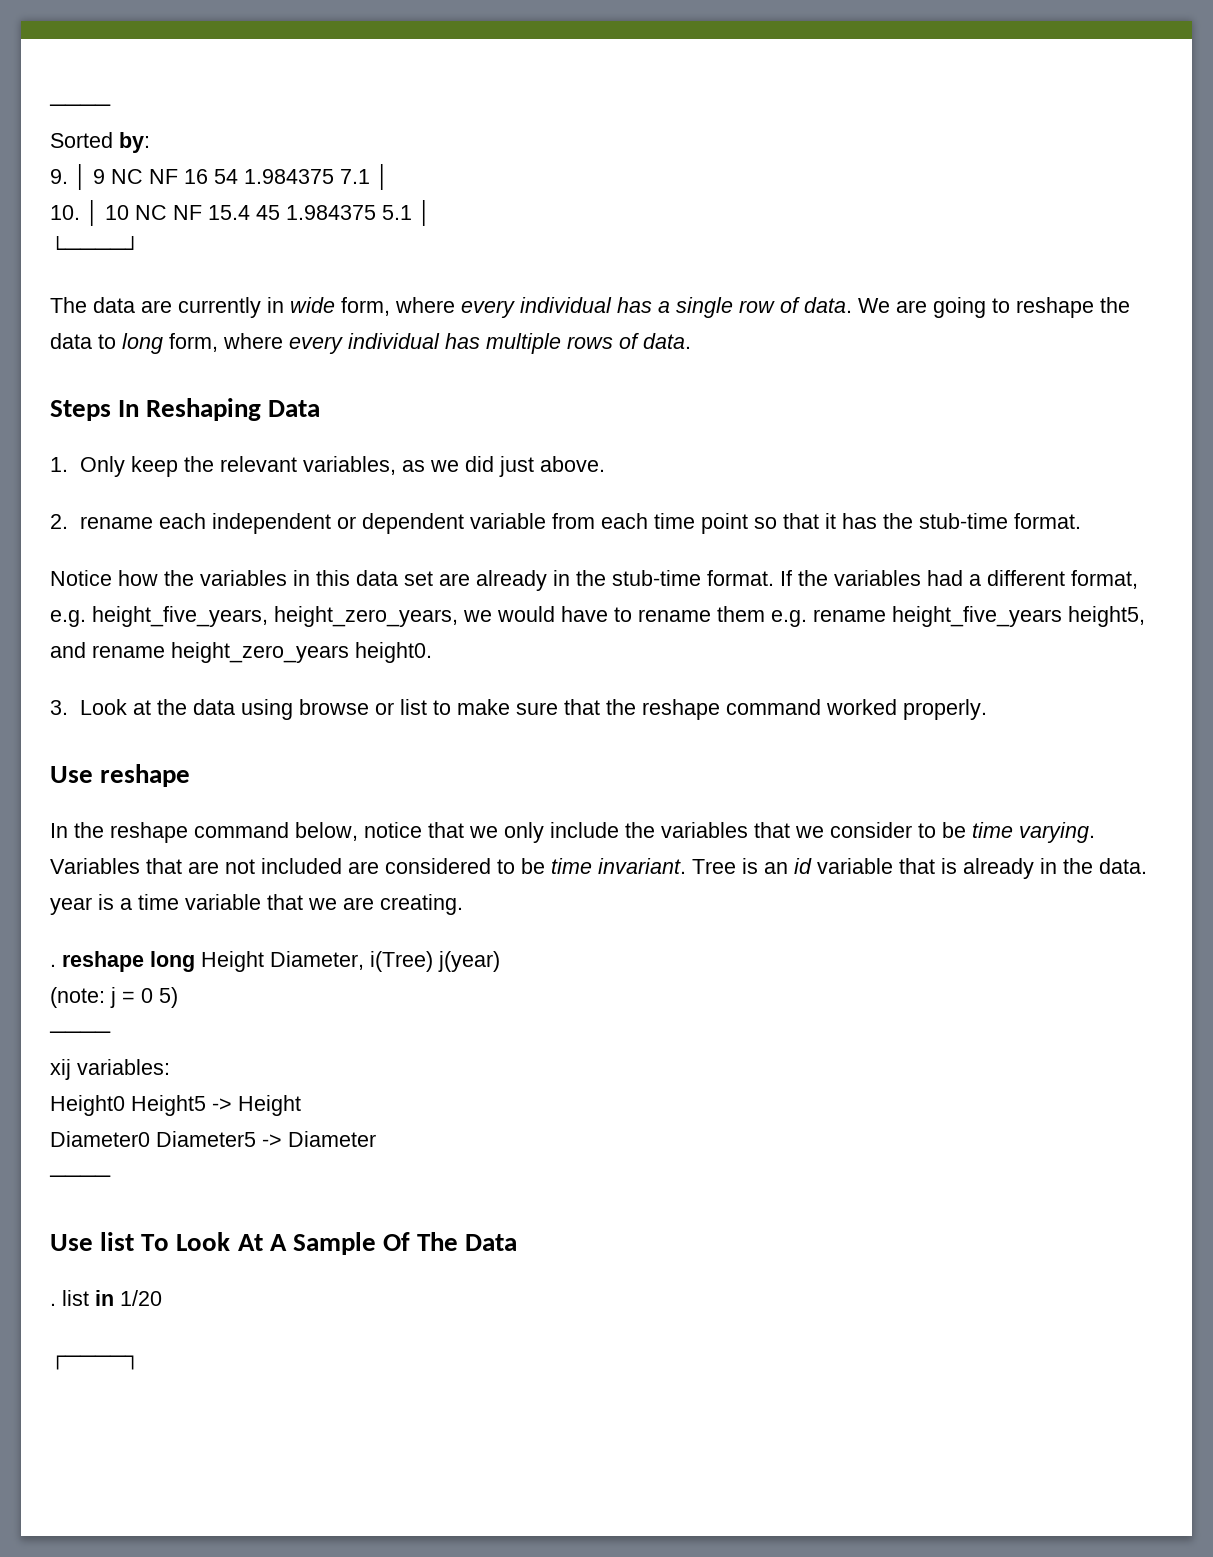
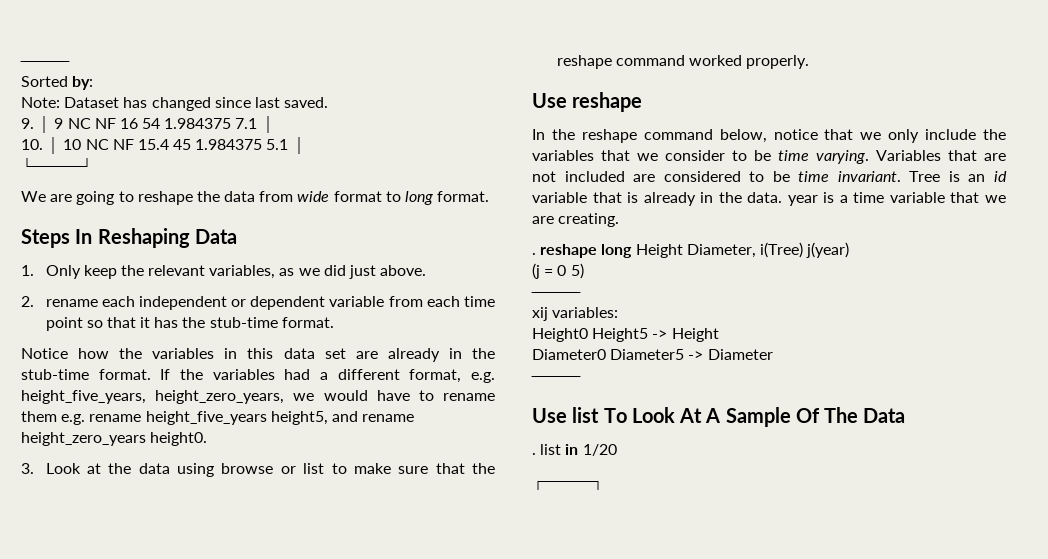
+ Note: Dataset has changed since last saved.
- The data are currently in wide form, where every individual has a single row of data. We are going to reshape the data to long form, where every individual has multiple rows of data.
+ We are going to reshape the data from wide format to long format.
- (note: j = 0 5)
+ (j = 0 5)

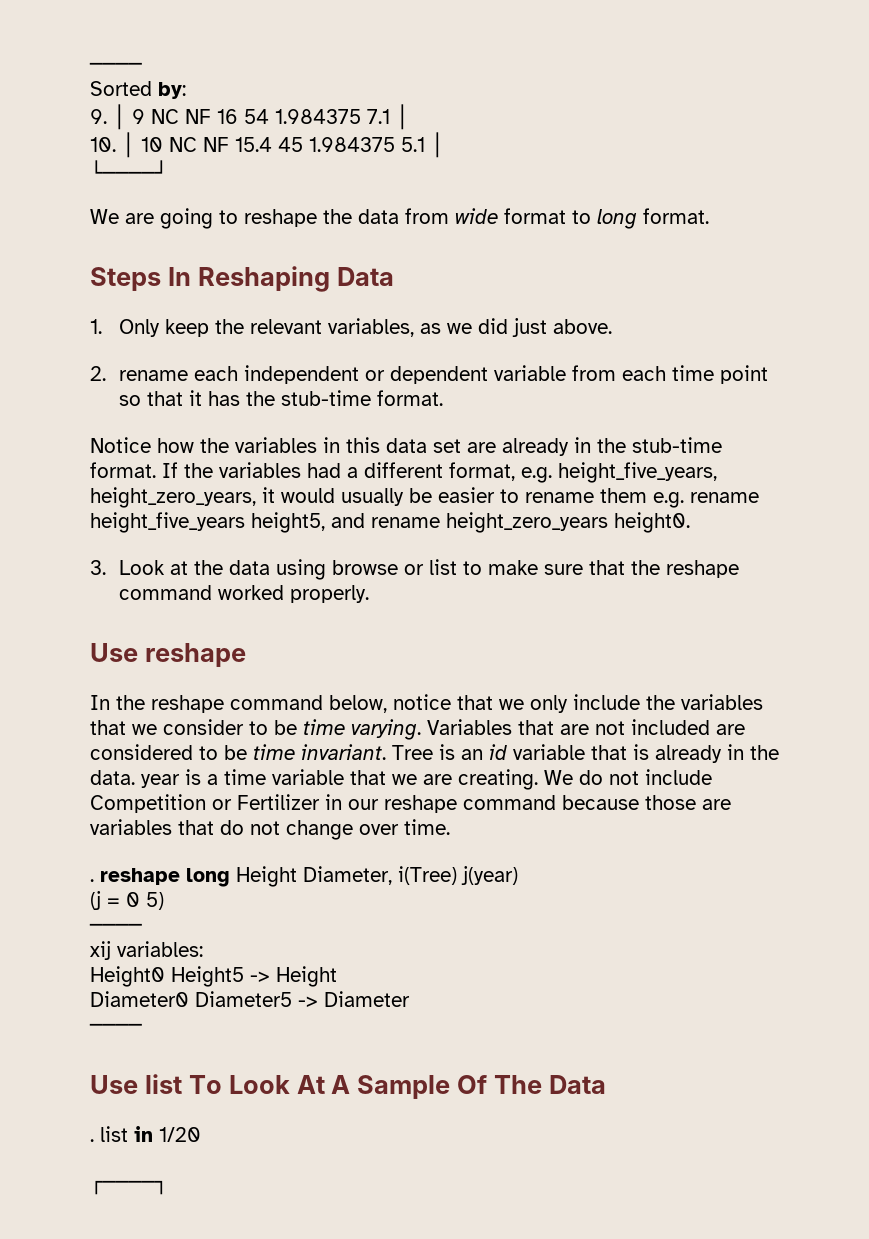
- Note: Dataset has changed since last saved.
- If the variables had a different format, e.g. height_five_years, height_zero_years, we would have to rename them e.g. rename height_five_years height5, and rename height_zero_years height0.
+ If the variables had a different format, e.g. height_five_years, height_zero_years, it would usually be easier to rename them e.g. rename height_five_years height5, and rename height_zero_years height0.
+ We do not include Competition or Fertilizer in our reshape command because those are variables that do not change over time.

